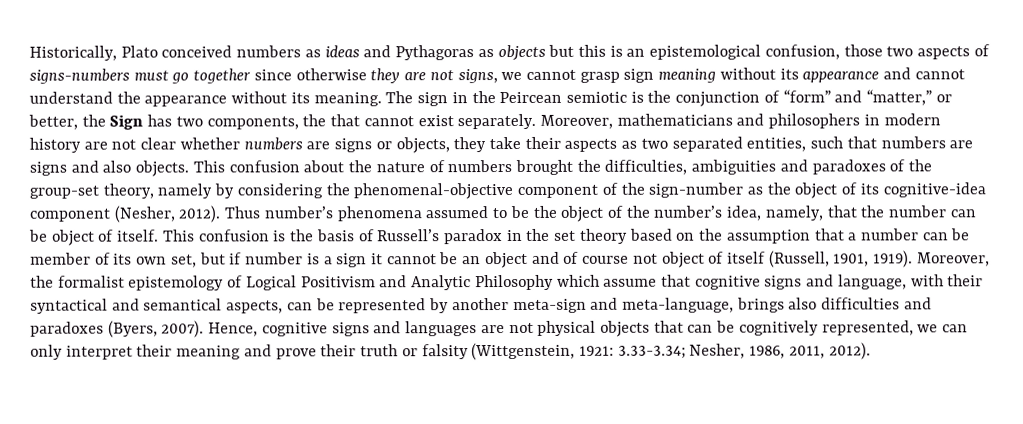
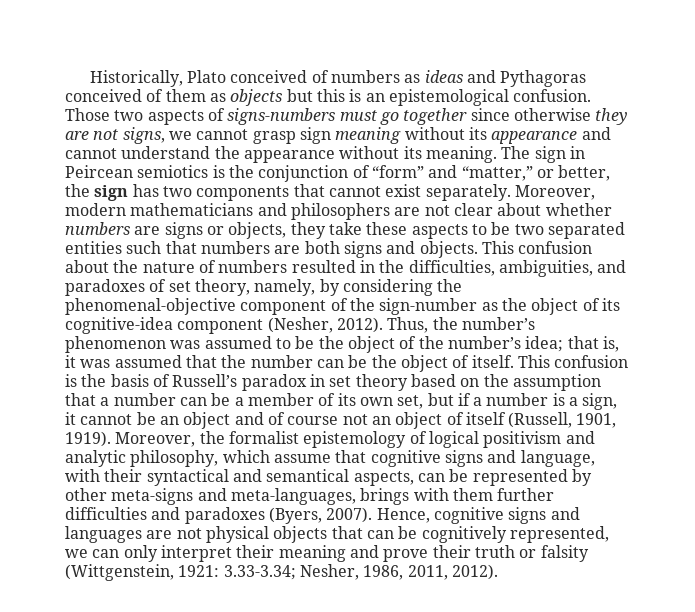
- Historically, Plato conceived numbers as ideas and Pythagoras as objects but this is an epistemological confusion, those two aspects of signs-numbers must go together since otherwise they are not signs, we cannot grasp sign meaning without its appearance and cannot understand the appearance without its meaning.
+ Historically, Plato conceived of numbers as ideas and Pythagoras conceived of them as objects but this is an epistemological confusion. Those two aspects of signs-numbers must go together since otherwise they are not signs, we cannot grasp sign meaning without its appearance and cannot understand the appearance without its meaning.
- The sign in the Peircean semiotic is the conjunction of “form” and “matter,” or better, the Sign has two components, the that cannot exist separately.
+ The sign in Peircean semiotics is the conjunction of “form” and “matter,” or better, the sign has two components that cannot exist separately.
- Moreover, mathematicians and philosophers in modern history are not clear whether numbers are signs or objects, they take their aspects as two separated entities, such that numbers are signs and also objects.
+ Moreover, modern mathematicians and philosophers are not clear about whether numbers are signs or objects, they take these aspects to be two separated entities such that numbers are both signs and objects.
- This confusion about the nature of numbers brought the difficulties, ambiguities and paradoxes of the group-set theory, namely by considering the phenomenal-objective component of the sign-number as the object of its cognitive-idea component (Nesher, 2012).
+ This confusion about the nature of numbers resulted in the difficulties, ambiguities, and paradoxes of set theory, namely, by considering the phenomenal-objective component of the sign-number as the object of its cognitive-idea component (Nesher, 2012).
- Thus number’s phenomena assumed to be the object of the number’s idea, namely, that the number can be object of itself.
+ Thus, the number’s phenomenon was assumed to be the object of the number’s idea; that is, it was assumed that the number can be the object of itself.
- This confusion is the basis of Russell’s paradox in the set theory based on the assumption that a number can be member of its own set, but if number is a sign it cannot be an object and of course not object of itself (Russell, 1901, 1919).
+ This confusion is the basis of Russell’s paradox in set theory based on the assumption that a number can be a member of its own set, but if a number is a sign, it cannot be an object and of course not an object of itself (Russell, 1901, 1919).
- Moreover, the formalist epistemology of Logical Positivism and Analytic Philosophy which assume that cognitive signs and language, with their syntactical and semantical aspects, can be represented by another meta-sign and meta-language, brings also difficulties and paradoxes (Byers, 2007).
+ Moreover, the formalist epistemology of logical positivism and analytic philosophy, which assume that cognitive signs and language, with their syntactical and semantical aspects, can be represented by other meta-signs and meta-languages, brings with them further difficulties and paradoxes (Byers, 2007).

